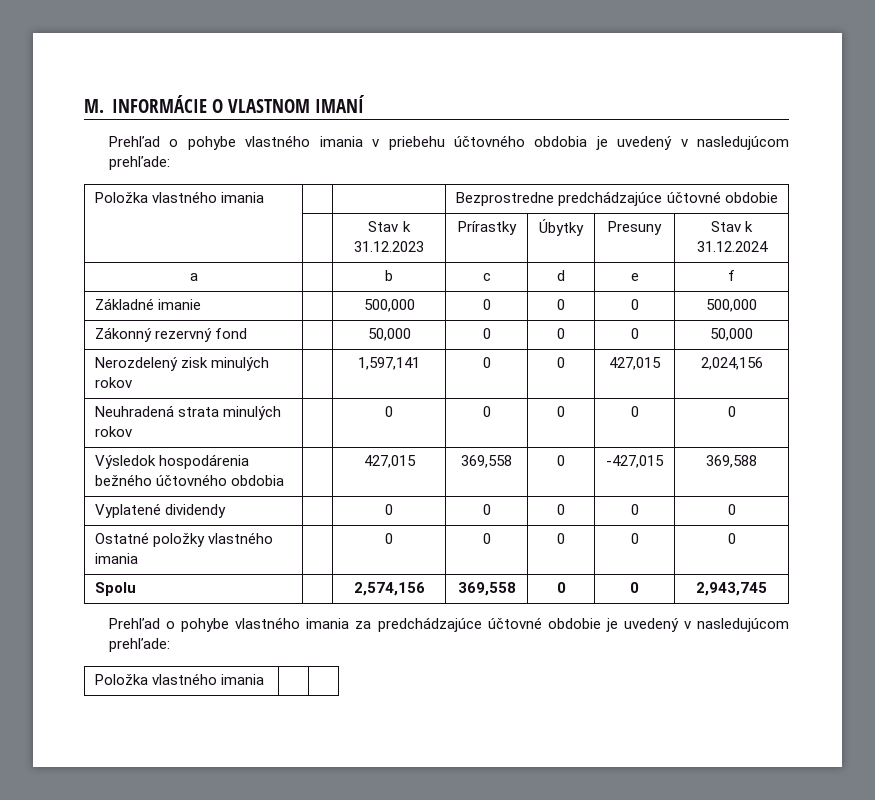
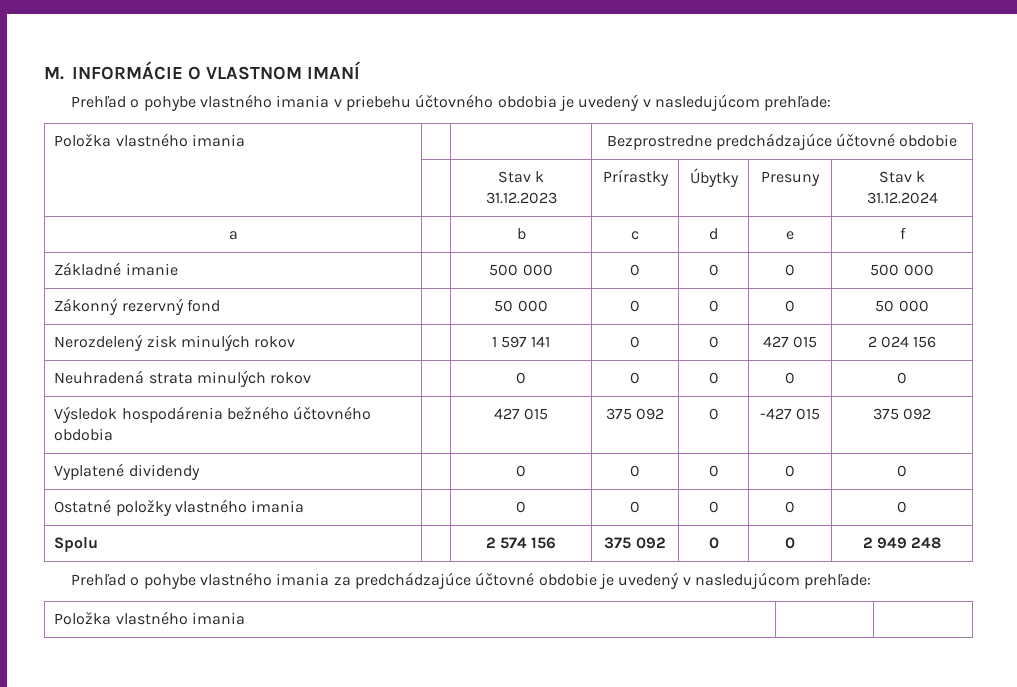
- Základné imanie | | 500,000 | 0 | 0 | 0 | 500,000
+ Základné imanie | | 500 000 | 0 | 0 | 0 | 500 000
- Zákonný rezervný fond | | 50,000 | 0 | 0 | 0 | 50,000
+ Zákonný rezervný fond | | 50 000 | 0 | 0 | 0 | 50 000
- Nerozdelený zisk minulých rokov | | 1,597,141 | 0 | 0 | 427,015 | 2,024,156
+ Nerozdelený zisk minulých rokov | | 1 597 141 | 0 | 0 | 427 015 | 2 024 156
- Výsledok hospodárenia bežného účtovného obdobia | | 427,015 | 369,558 | 0 | -427,015 | 369,588
+ Výsledok hospodárenia bežného účtovného obdobia | | 427 015 | 375 092 | 0 | -427 015 | 375 092
- Spolu | | 2,574,156 | 369,558 | 0 | 0 | 2,943,745
+ Spolu | | 2 574 156 | 375 092 | 0 | 0 | 2 949 248

